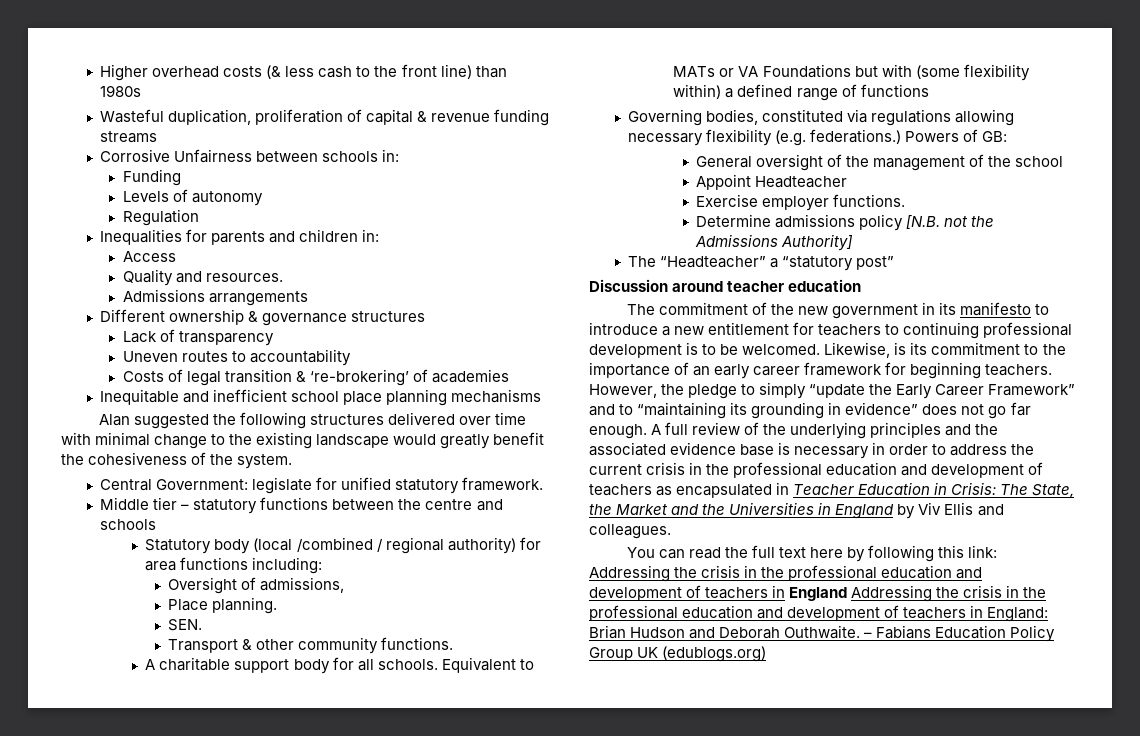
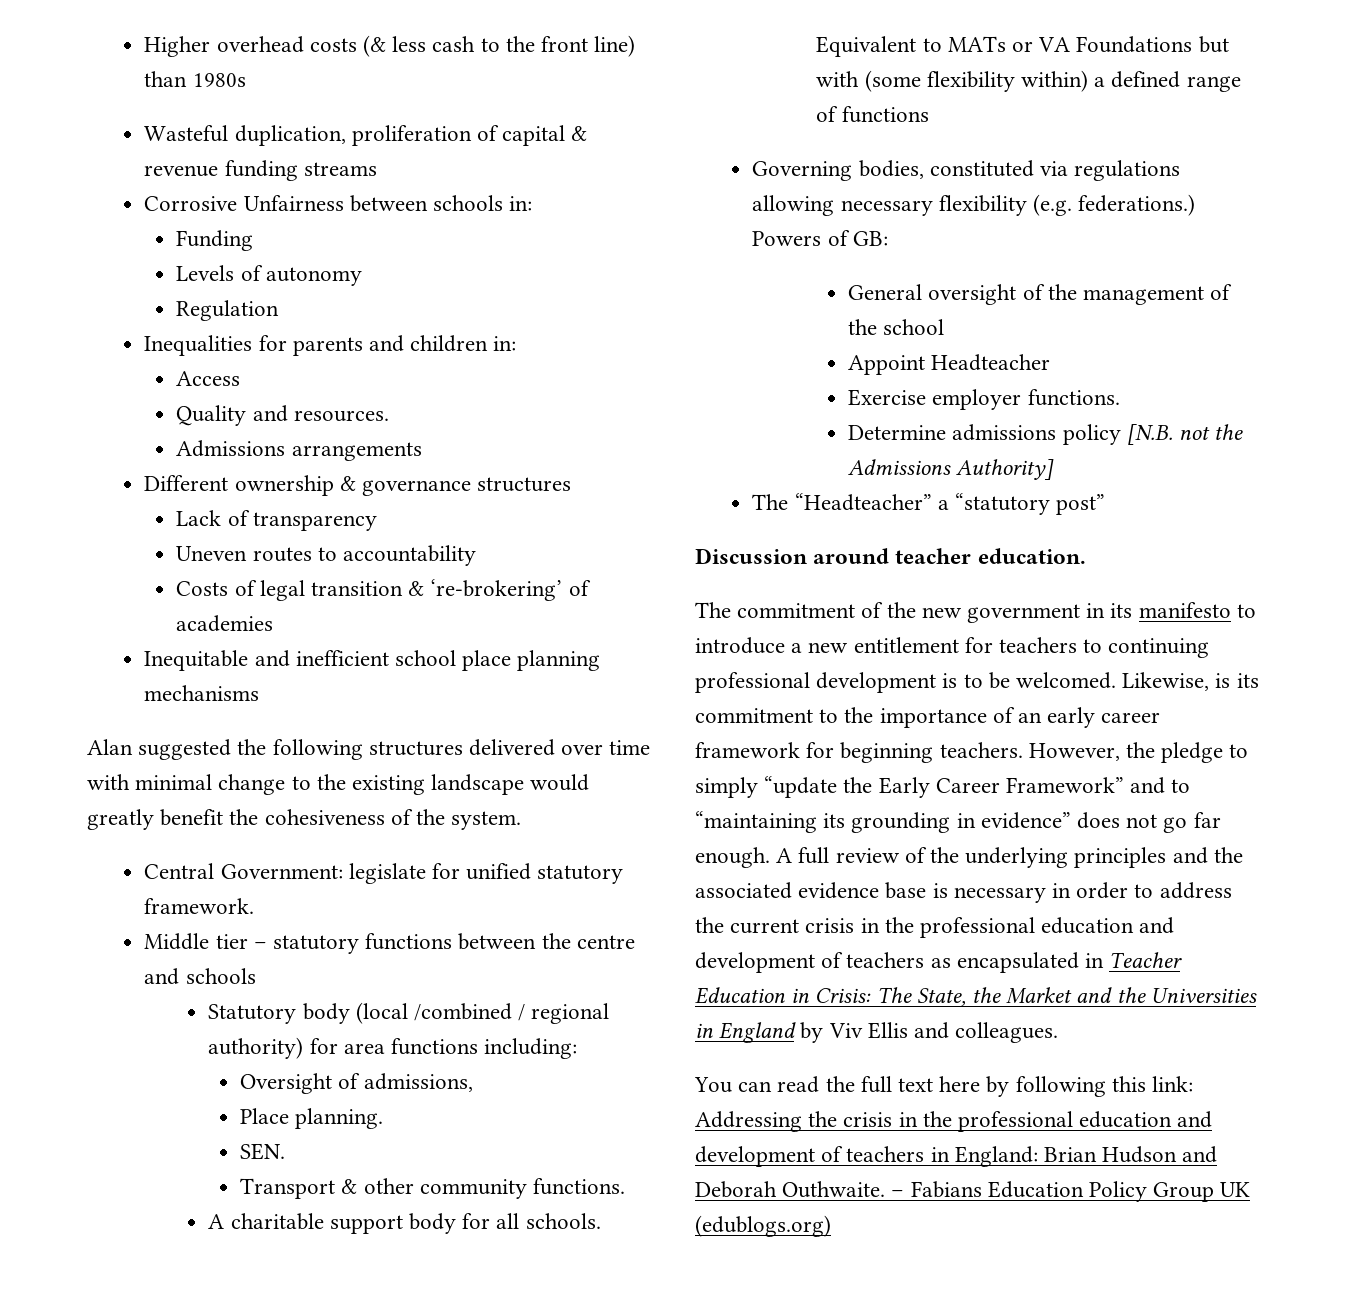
- Discussion around teacher education
+ Discussion around teacher education.
- You can read the full text here by following this link: Addressing the crisis in the professional education and development of teachers in England Addressing the crisis in the professional education and development of teachers in England: Brian Hudson and Deborah Outhwaite.
+ You can read the full text here by following this link: Addressing the crisis in the professional education and development of teachers in England: Brian Hudson and Deborah Outhwaite.

